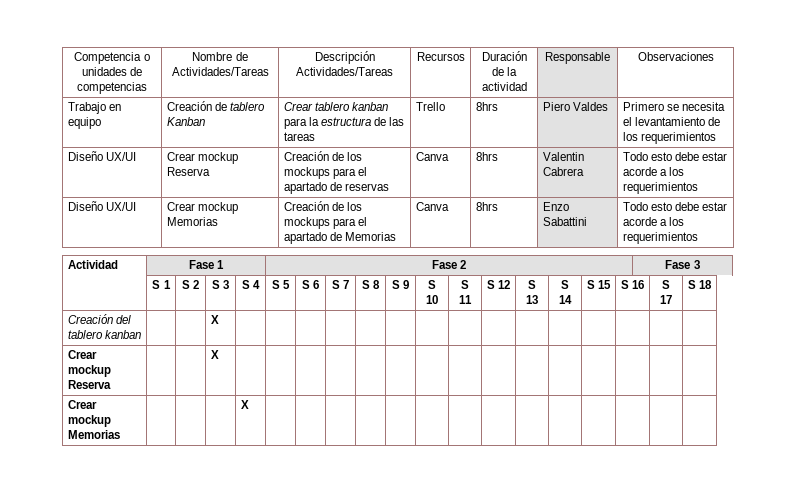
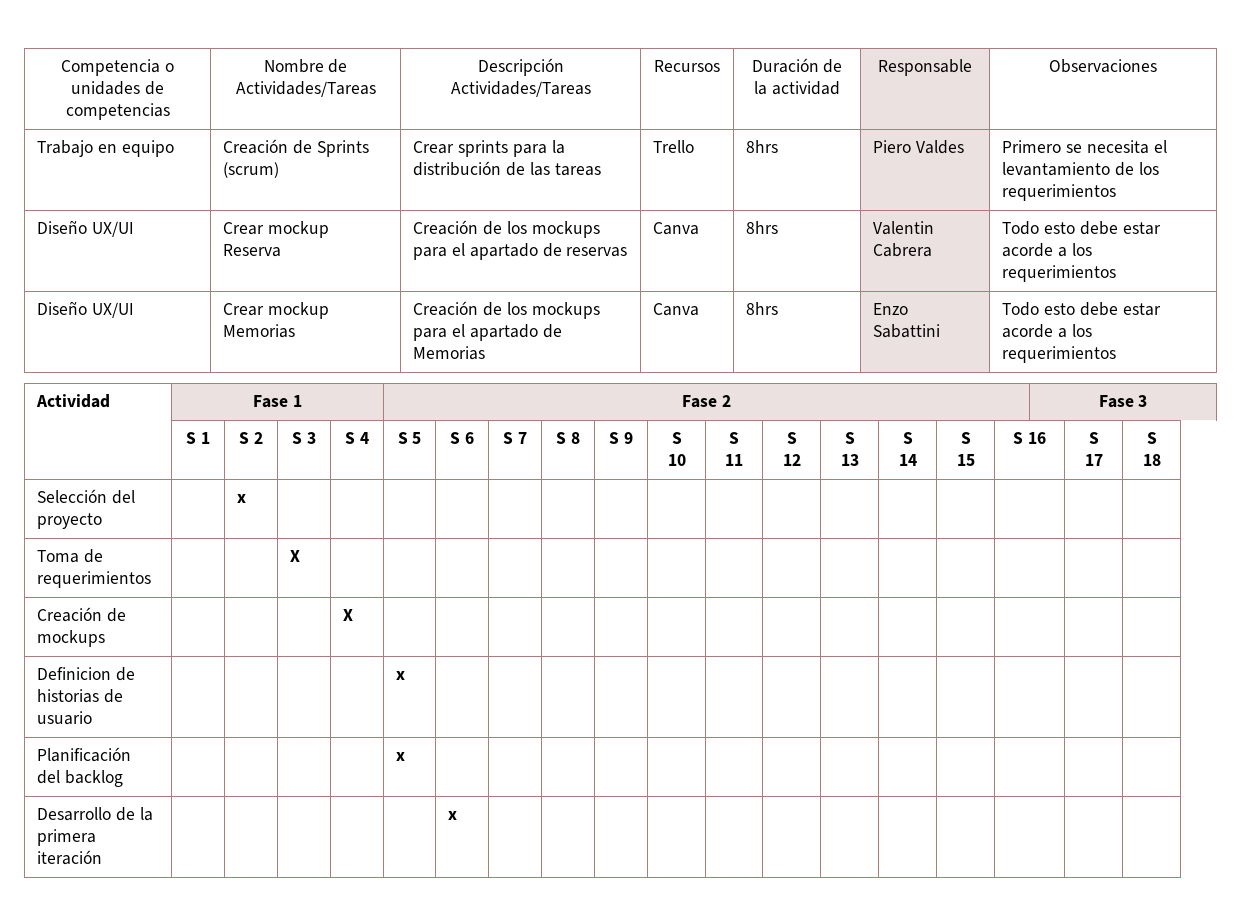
- Trabajo en equipo | Creación de tablero Kanban | Crear tablero kanban para la estructura de las tareas | Trello | 8hrs | Piero Valdes | Primero se necesita el levantamiento de los requerimientos
+ Trabajo en equipo | Creación de Sprints (scrum) | Crear sprints para la distribución de las tareas | Trello | 8hrs | Piero Valdes | Primero se necesita el levantamiento de los requerimientos
- Creación del tablero kanban | | | X | | | | | | | | | | | | | | |
- Crear mockup Reserva | | | X | | | | | | | | | | | | | | |
- Crear mockup Memorias | | | | X | | | | | | | | | | | | | |
+ Selección del proyecto | | x | | | | | | | | | | | | | | | |
+ Toma de requerimientos | | | X | | | | | | | | | | | | | | |
+ Creación de mockups | | | | X | | | | | | | | | | | | | |
+ Definicion de historias de usuario | | | | | x | | | | | | | | | | | | |
+ Planificación del backlog | | | | | x | | | | | | | | | | | | |
+ Desarrollo de la primera iteración | | | | | | x | | | | | | | | | | | |

